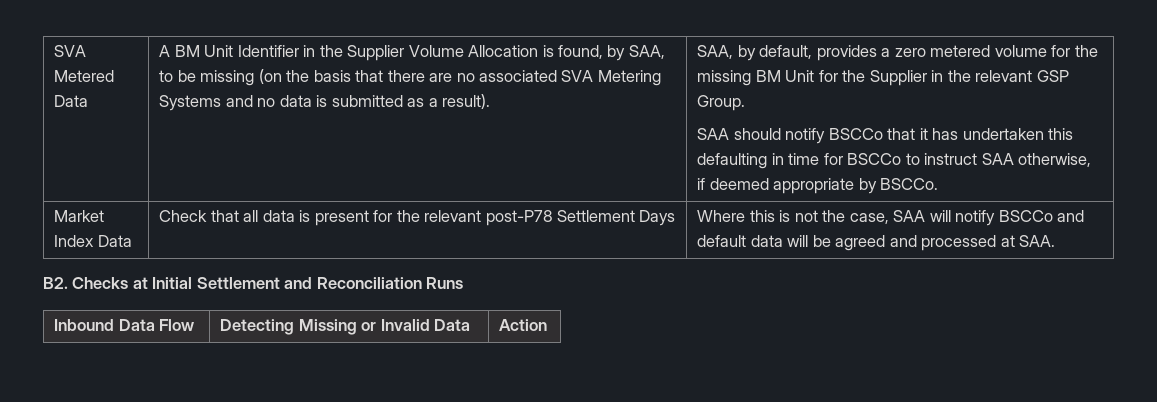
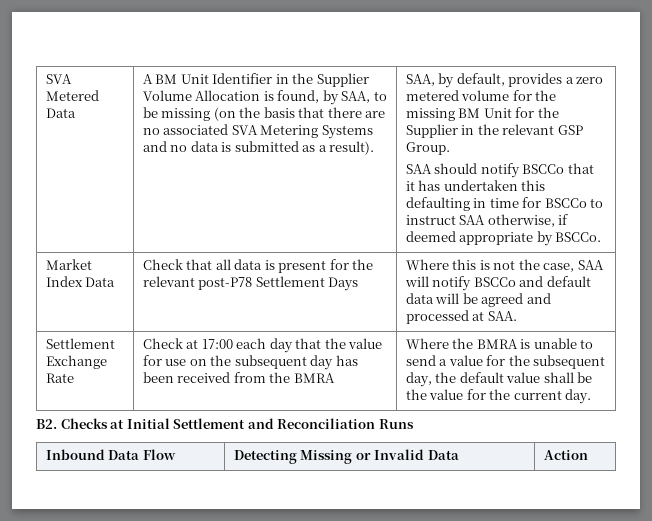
+ Settlement Exchange Rate | Check at 17:00 each day that the value for use on the subsequent day has been received from the BMRA | Where the BMRA is unable to send a value for the subsequent day, the default value shall be the value for the current day.

